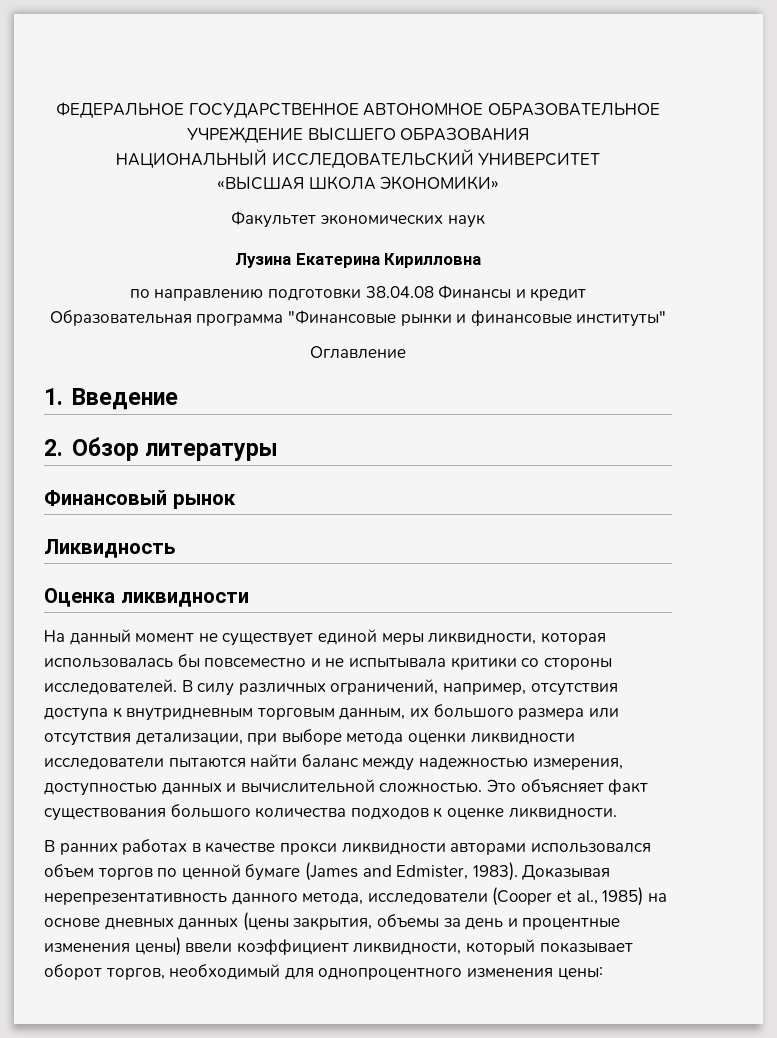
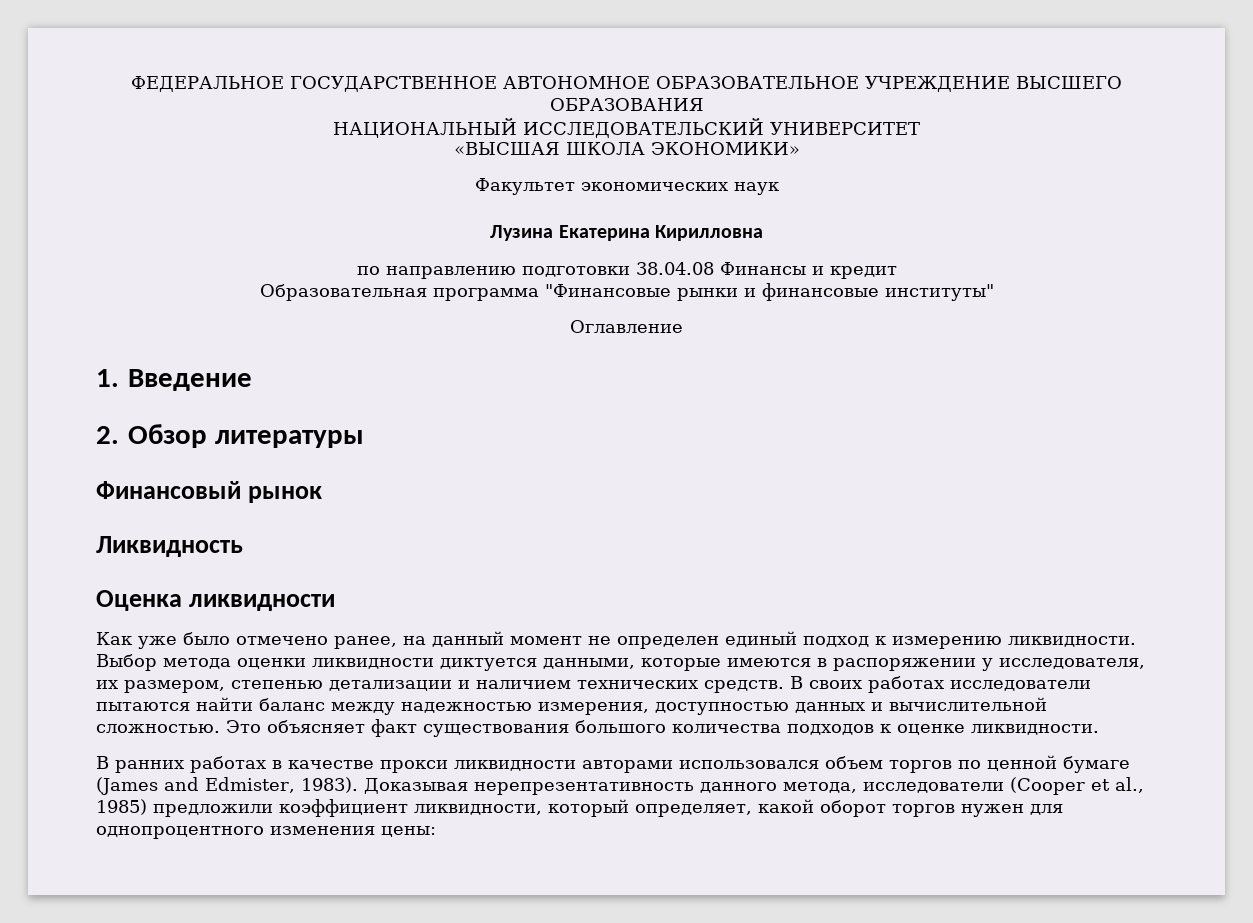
- На данный момент не существует единой меры ликвидности, которая использовалась бы повсеместно и не испытывала критики со стороны исследователей. В силу различных ограничений, например, отсутствия доступа к внутридневным торговым данным, их большого размера или отсутствия детализации, при выборе метода оценки ликвидности исследователи пытаются найти баланс между надежностью измерения, доступностью данных и вычислительной сложностью.
+ Как уже было отмечено ранее, на данный момент не определен единый подход к измерению ликвидности. Выбор метода оценки ликвидности диктуется данными, которые имеются в распоряжении у исследователя, их размером, степенью детализации и наличием технических средств. В своих работах исследователи пытаются найти баланс между надежностью измерения, доступностью данных и вычислительной сложностью.
- Доказывая нерепрезентативность данного метода, исследователи (Cooper et al., 1985) на основе дневных данных (цены закрытия, объемы за день и процентные изменения цены) ввели коэффициент ликвидности, который показывает оборот торгов, необходимый для однопроцентного изменения цены:
+ Доказывая нерепрезентативность данного метода, исследователи (Cooper et al., 1985) предложили коэффициент ликвидности, который определяет, какой оборот торгов нужен для однопроцентного изменения цены:

